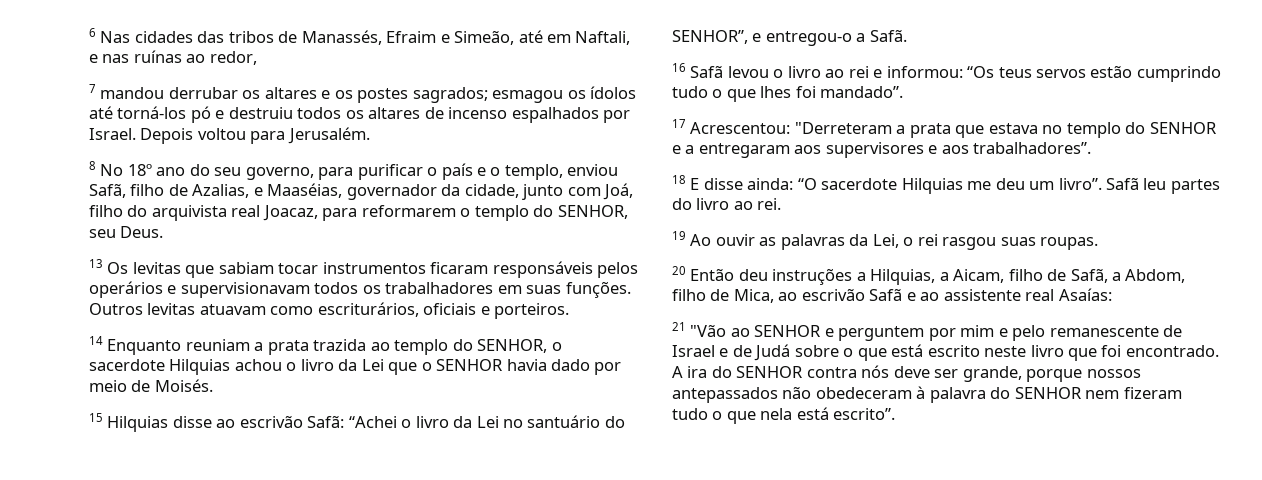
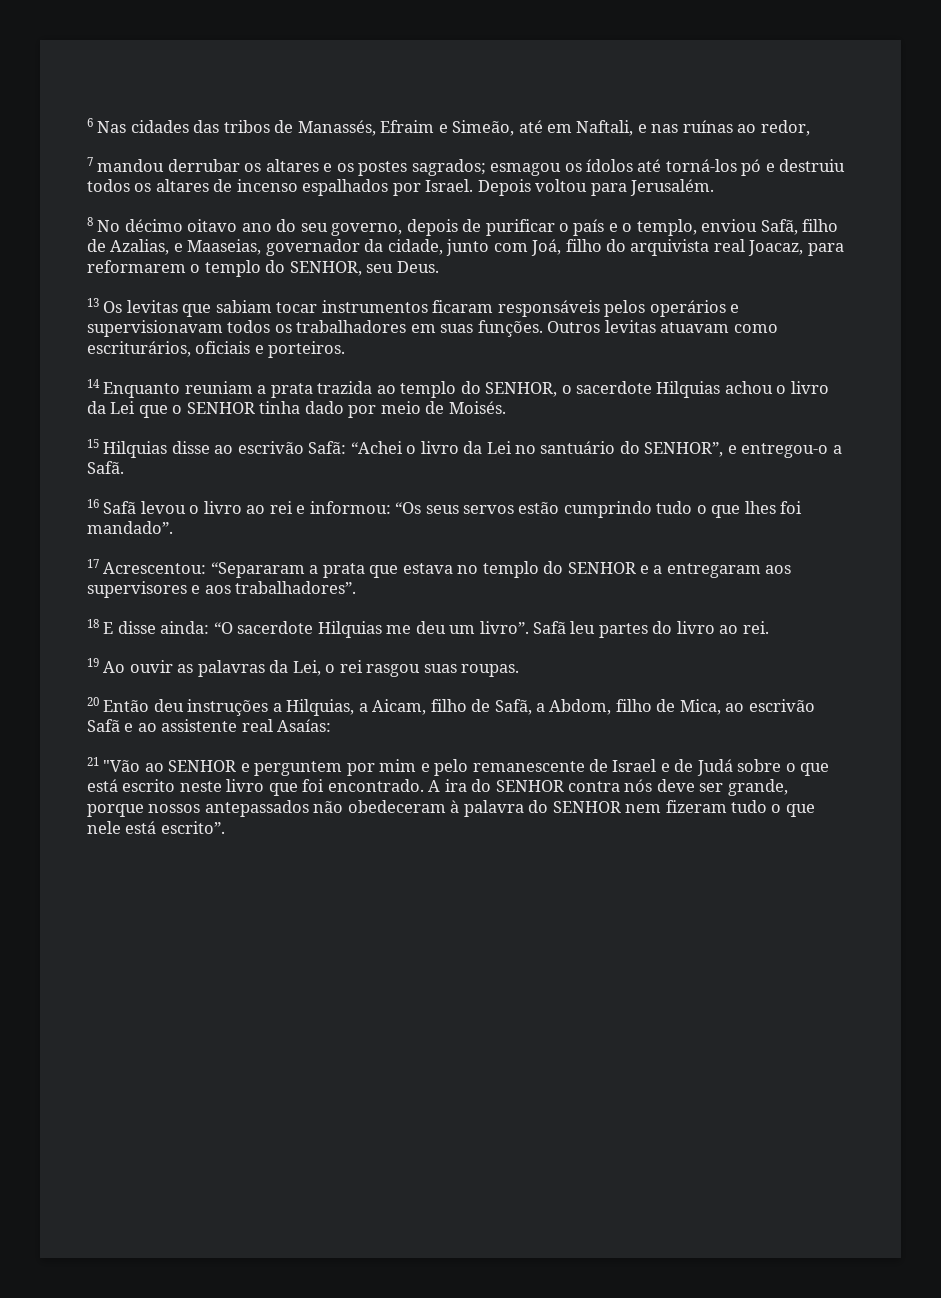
- 8 No 18º ano do seu governo, para purificar o país e o templo, enviou Safã, filho de Azalias, e Maaséias, governador da cidade, junto com Joá, filho do arquivista real Joacaz, para reformarem o templo do SENHOR, seu Deus.
+ 8 No décimo oitavo ano do seu governo, depois de purificar o país e o templo, enviou Safã, filho de Azalias, e Maaseias, governador da cidade, junto com Joá, filho do arquivista real Joacaz, para reformarem o templo do SENHOR, seu Deus.
- 14 Enquanto reuniam a prata trazida ao templo do SENHOR, o sacerdote Hilquias achou o livro da Lei que o SENHOR havia dado por meio de Moisés.
+ 14 Enquanto reuniam a prata trazida ao templo do SENHOR, o sacerdote Hilquias achou o livro da Lei que o SENHOR tinha dado por meio de Moisés.
- 16 Safã levou o livro ao rei e informou: “Os teus servos estão cumprindo tudo o que lhes foi mandado”.
+ 16 Safã levou o livro ao rei e informou: “Os seus servos estão cumprindo tudo o que lhes foi mandado”.
- 17 Acrescentou: "Derreteram a prata que estava no templo do SENHOR e a entregaram aos supervisores e aos trabalhadores”.
+ 17 Acrescentou: “Separaram a prata que estava no templo do SENHOR e a entregaram aos supervisores e aos trabalhadores”.
- A ira do SENHOR contra nós deve ser grande, porque nossos antepassados não obedeceram à palavra do SENHOR nem fizeram tudo o que nela está escrito”.
+ A ira do SENHOR contra nós deve ser grande, porque nossos antepassados não obedeceram à palavra do SENHOR nem fizeram tudo o que nele está escrito”.

